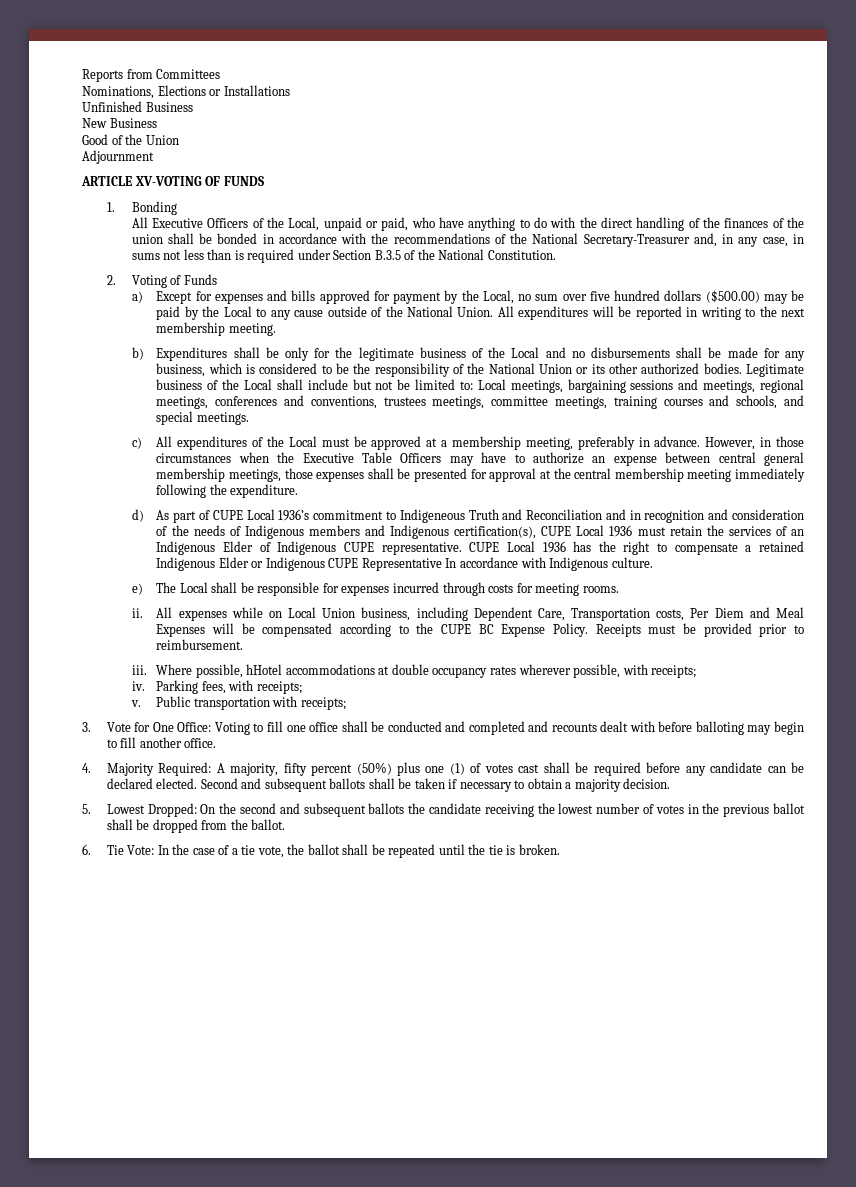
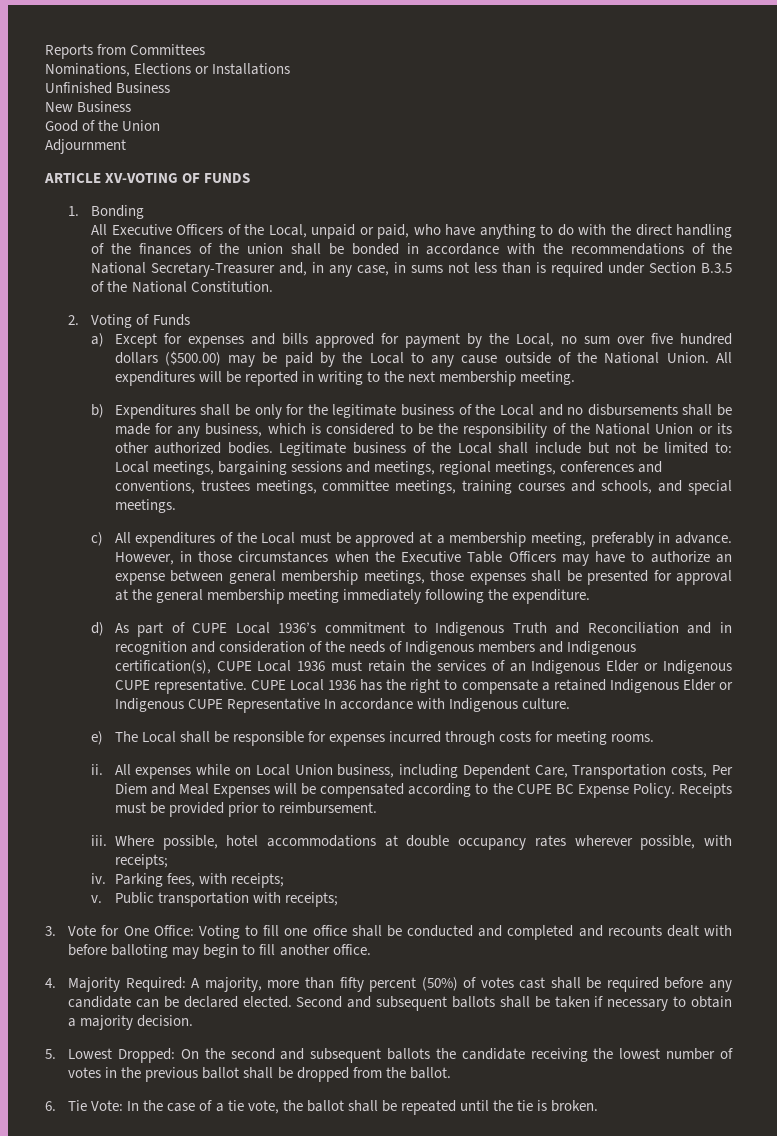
- However, in those circumstances when the Executive Table Officers may have to authorize an expense between central general membership meetings, those expenses shall be presented for approval at the central membership meeting immediately following the expenditure.
+ However, in those circumstances when the Executive Table Officers may have to authorize an expense between general membership meetings, those expenses shall be presented for approval at the general membership meeting immediately following the expenditure.
- d) As part of CUPE Local 1936’s commitment to Indigeneous Truth and Reconciliation and in recognition and consideration of the needs of Indigenous members and Indigenous certification(s), CUPE Local 1936 must retain the services of an Indigenous Elder of Indigenous CUPE representative.
+ d) As part of CUPE Local 1936’s commitment to Indigenous Truth and Reconciliation and in recognition and consideration of the needs of Indigenous members and Indigenous certification(s), CUPE Local 1936 must retain the services of an Indigenous Elder or Indigenous CUPE representative.
- Where possible, hHotel accommodations at double occupancy rates wherever possible, with receipts;
+ Where possible, hotel accommodations at double occupancy rates wherever possible, with receipts;
- 4. Majority Required: A majority, fifty percent (50%) plus one (1) of votes cast shall be required before any candidate can be declared elected.
+ 4. Majority Required: A majority, more than fifty percent (50%) of votes cast shall be required before any candidate can be declared elected.

